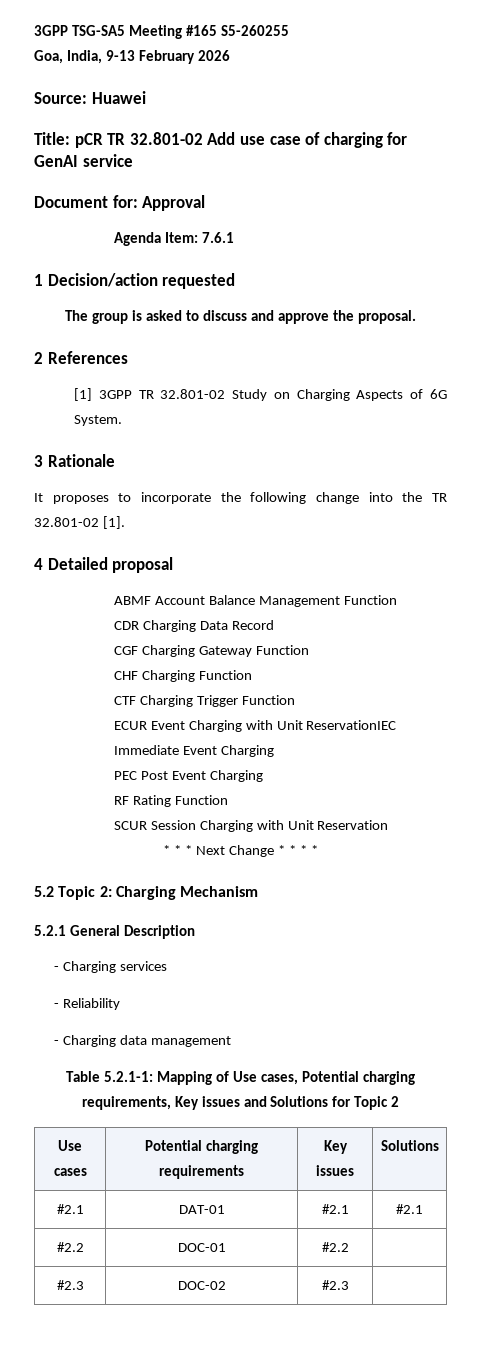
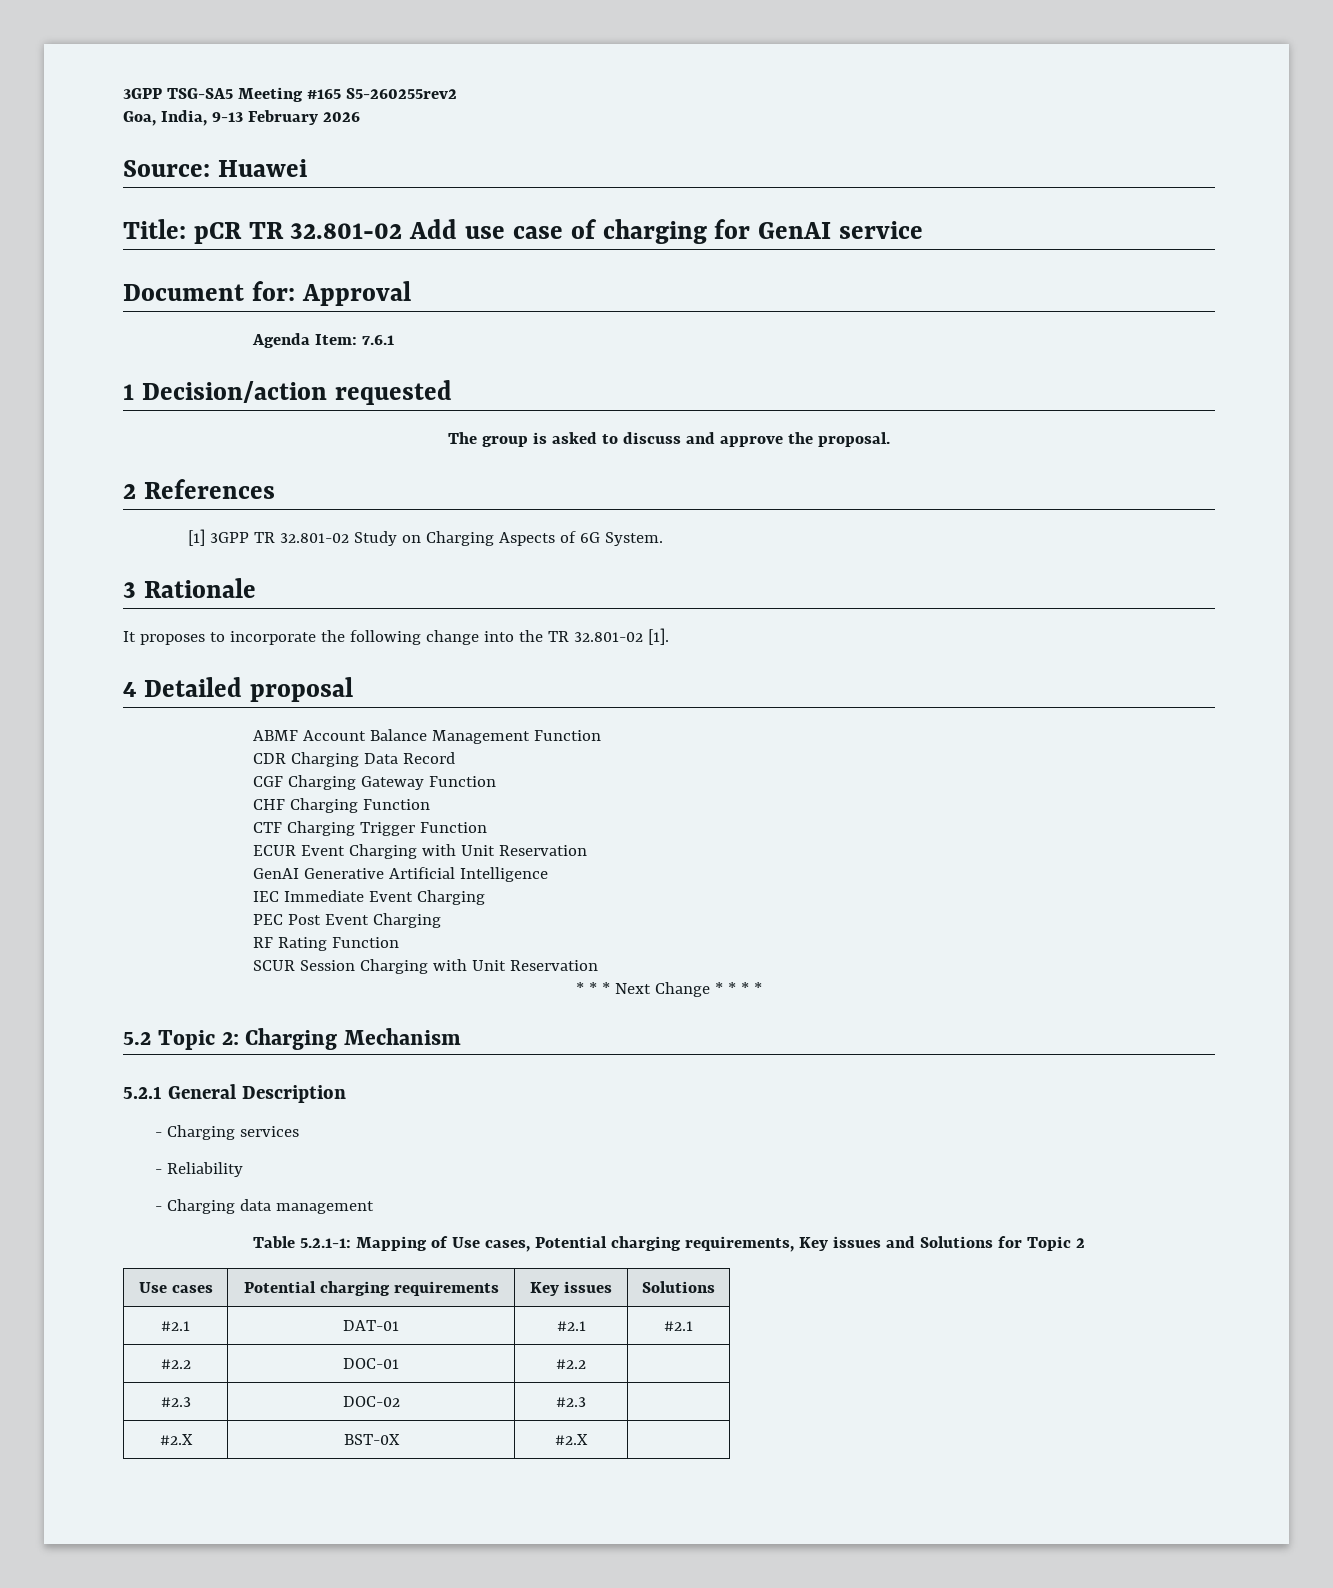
- 3GPP TSG-SA5 Meeting #165 S5-260255
+ 3GPP TSG-SA5 Meeting #165 S5-260255rev2
- ECUR Event Charging with Unit ReservationIEC Immediate Event Charging
+ ECUR Event Charging with Unit Reservation
+ GenAI Generative Artificial Intelligence
+ IEC Immediate Event Charging
+ #2.X | BST-0X | #2.X |

